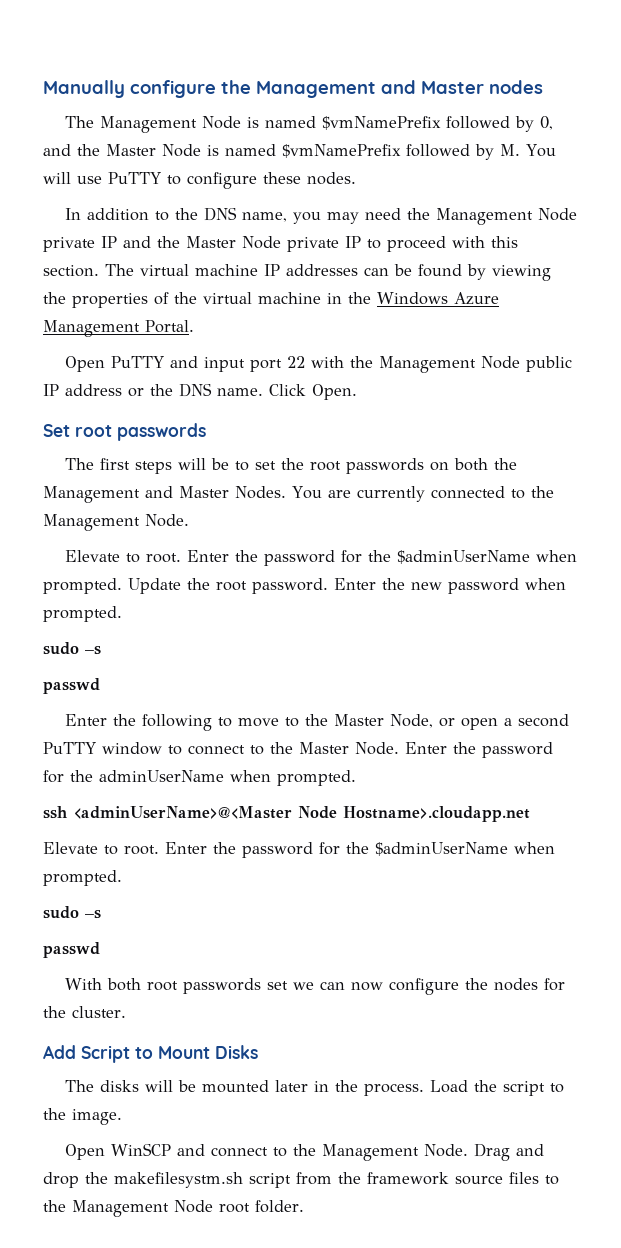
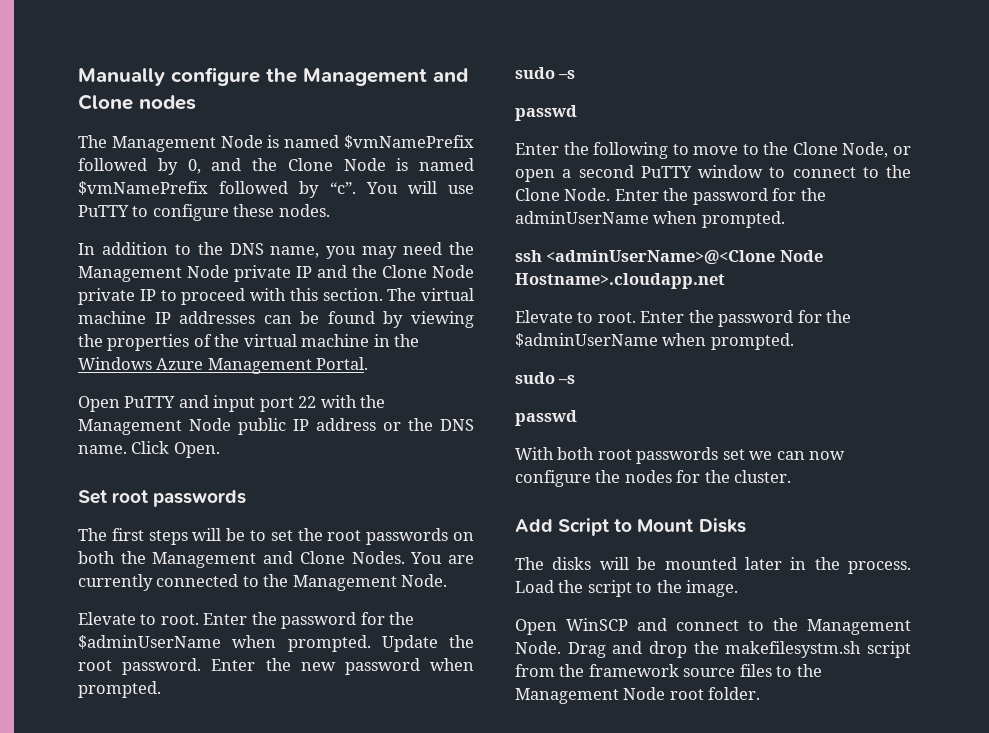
- Manually configure the Management and Master nodes
+ Manually configure the Management and Clone nodes
- The Management Node is named $vmNamePrefix followed by 0, and the Master Node is named $vmNamePrefix followed by M. You will use PuTTY to configure these nodes.
+ The Management Node is named $vmNamePrefix followed by 0, and the Clone Node is named $vmNamePrefix followed by “c”. You will use PuTTY to configure these nodes.
- In addition to the DNS name, you may need the Management Node private IP and the Master Node private IP to proceed with this section.
+ In addition to the DNS name, you may need the Management Node private IP and the Clone Node private IP to proceed with this section.
- The first steps will be to set the root passwords on both the Management and Master Nodes.
+ The first steps will be to set the root passwords on both the Management and Clone Nodes.
- Enter the following to move to the Master Node, or open a second PuTTY window to connect to the Master Node.
+ Enter the following to move to the Clone Node, or open a second PuTTY window to connect to the Clone Node.
- ssh <adminUserName>@<Master Node Hostname>.cloudapp.net
+ ssh <adminUserName>@<Clone Node Hostname>.cloudapp.net

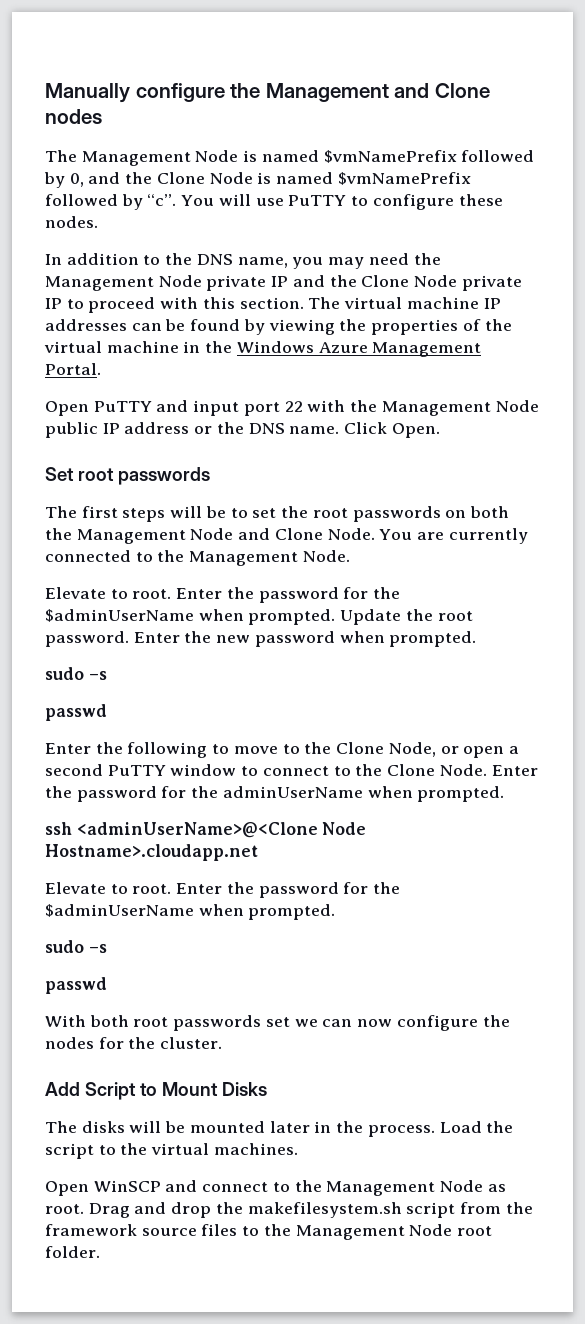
- The first steps will be to set the root passwords on both the Management and Clone Nodes.
+ The first steps will be to set the root passwords on both the Management Node and Clone Node.
- Load the script to the image.
+ Load the script to the virtual machines.
- Open WinSCP and connect to the Management Node.
+ Open WinSCP and connect to the Management Node as root.
- Drag and drop the makefilesystm.sh script from the framework source files to the Management Node root folder.
+ Drag and drop the makefilesystem.sh script from the framework source files to the Management Node root folder.

